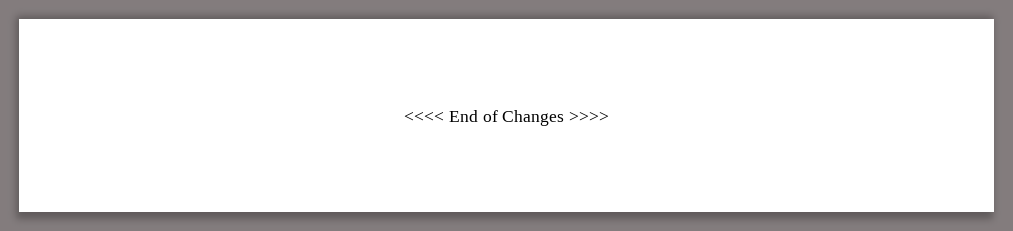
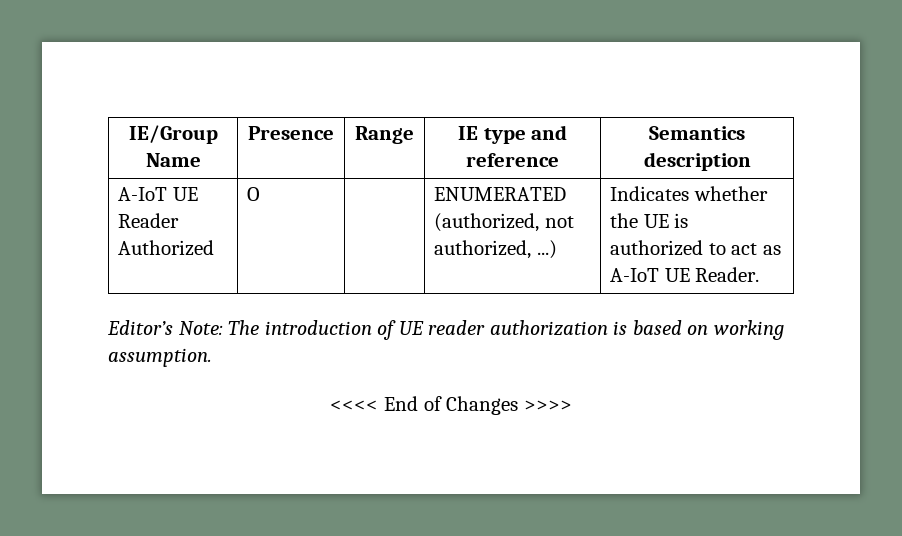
+ IE/Group Name | Presence | Range | IE type and reference | Semantics description
+ A-IoT UE Reader Authorized | O | | ENUMERATED (authorized, not authorized, ...) | Indicates whether the UE is authorized to act as A-IoT UE Reader.
+ Editor’s Note: The introduction of UE reader authorization is based on working assumption.

